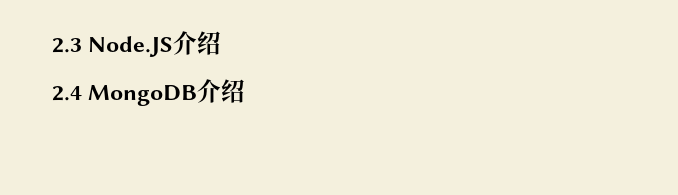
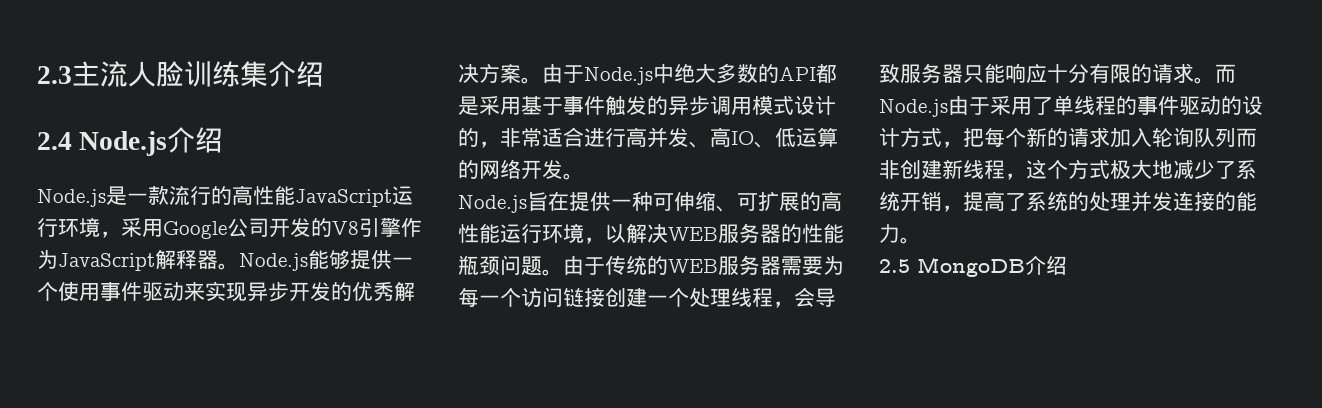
- 2.3 Node.JS介绍
+ 2.3主流人脸训练集介绍
- 2.4 MongoDB介绍
+ 2.4 Node.js介绍
+ Node.js是一款流行的高性能JavaScript运行环境，采用Google公司开发的V8引擎作为JavaScript解释器。Node.js能够提供一个使用事件驱动来实现异步开发的优秀解决方案。由于Node.js中绝大多数的API都是采用基于事件触发的异步调用模式设计的，非常适合进行高并发、高IO、低运算的网络开发。
+ Node.js旨在提供一种可伸缩、可扩展的高性能运行环境，以解决WEB服务器的性能瓶颈问题。由于传统的WEB服务器需要为每一个访问链接创建一个处理线程，会导致服务器只能响应十分有限的请求。而Node.js由于采用了单线程的事件驱动的设计方式，把每个新的请求加入轮询队列而非创建新线程，这个方式极大地减少了系统开销，提高了系统的处理并发连接的能力。
+ 2.5 MongoDB介绍

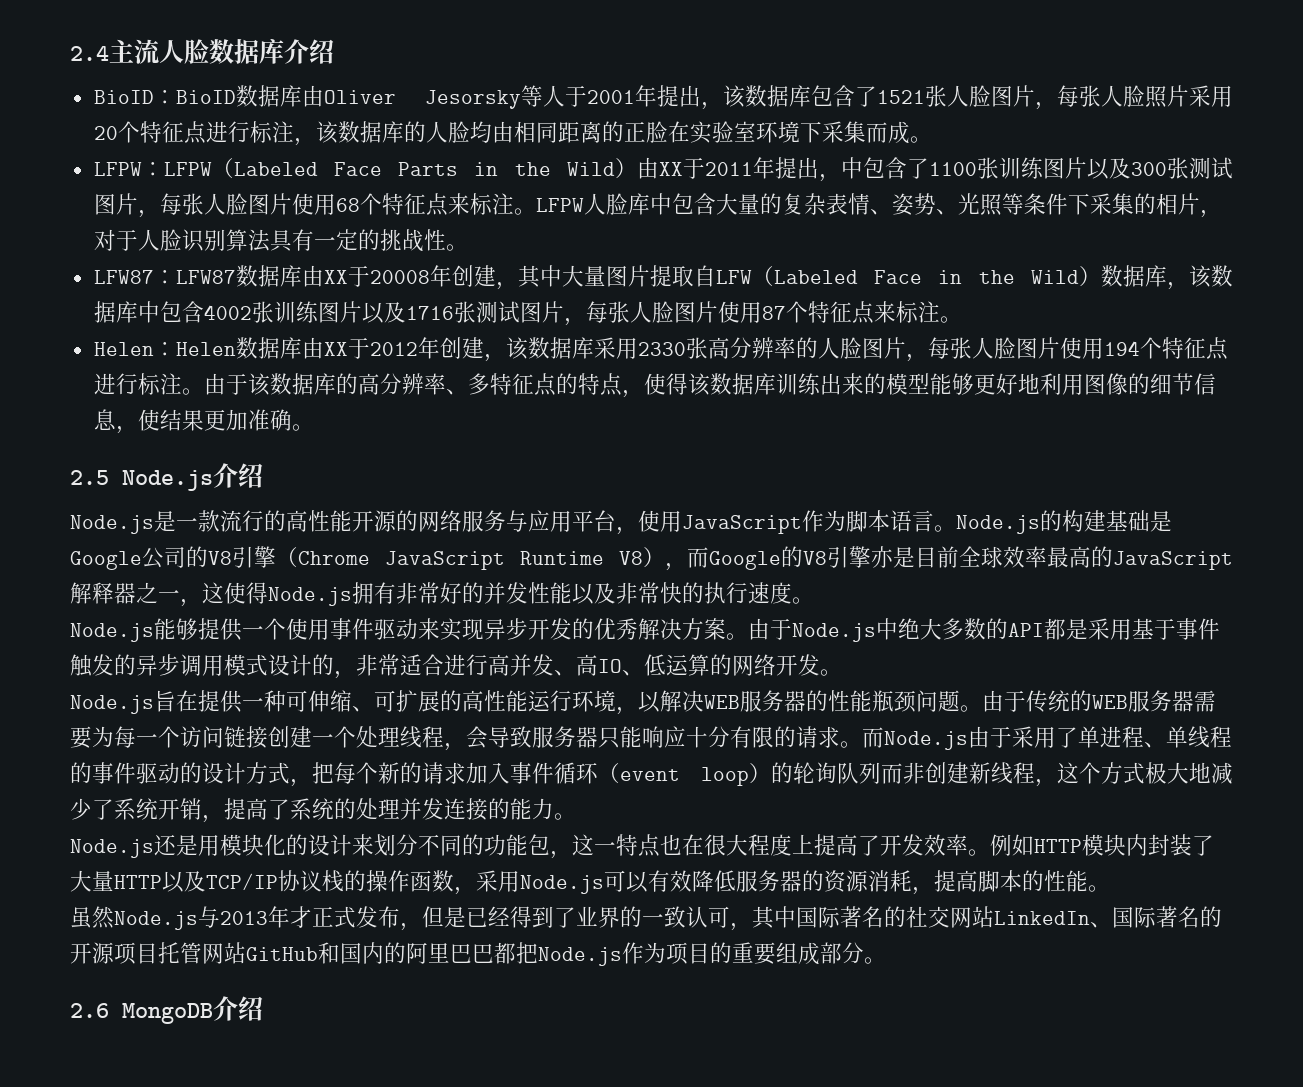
- 2.3主流人脸训练集介绍
- 2.4 Node.js介绍
+ 2.4主流人脸数据库介绍
+ BioID：BioID数据库由Oliver Jesorsky等人于2001年提出，该数据库包含了1521张人脸图片，每张人脸照片采用20个特征点进行标注，该数据库的人脸均由相同距离的正脸在实验室环境下采集而成。
+ LFPW：LFPW（Labeled Face Parts in the Wild）由XX于2011年提出，中包含了1100张训练图片以及300张测试图片，每张人脸图片使用68个特征点来标注。LFPW人脸库中包含大量的复杂表情、姿势、光照等条件下采集的相片，对于人脸识别算法具有一定的挑战性。
+ LFW87：LFW87数据库由XX于20008年创建，其中大量图片提取自LFW（Labeled Face in the Wild）数据库，该数据库中包含4002张训练图片以及1716张测试图片，每张人脸图片使用87个特征点来标注。
+ Helen：Helen数据库由XX于2012年创建，该数据库采用2330张高分辨率的人脸图片，每张人脸图片使用194个特征点进行标注。由于该数据库的高分辨率、多特征点的特点，使得该数据库训练出来的模型能够更好地利用图像的细节信息，使结果更加准确。
+ 2.5 Node.js介绍
- Node.js是一款流行的高性能JavaScript运行环境，采用Google公司开发的V8引擎作为JavaScript解释器。Node.js能够提供一个使用事件驱动来实现异步开发的优秀解决方案。
+ Node.js是一款流行的高性能开源的网络服务与应用平台，使用JavaScript作为脚本语言。Node.js的构建基础是Google公司的V8引擎（Chrome JavaScript Runtime V8），而Google的V8引擎亦是目前全球效率最高的JavaScript解释器之一，这使得Node.js拥有非常好的并发性能以及非常快的执行速度。
+ Node.js能够提供一个使用事件驱动来实现异步开发的优秀解决方案。
- 而Node.js由于采用了单线程的事件驱动的设计方式，把每个新的请求加入轮询队列而非创建新线程，这个方式极大地减少了系统开销，提高了系统的处理并发连接的能力。
+ 而Node.js由于采用了单进程、单线程的事件驱动的设计方式，把每个新的请求加入事件循环（event loop）的轮询队列而非创建新线程，这个方式极大地减少了系统开销，提高了系统的处理并发连接的能力。
- 2.5 MongoDB介绍
+ Node.js还是用模块化的设计来划分不同的功能包，这一特点也在很大程度上提高了开发效率。例如HTTP模块内封装了大量HTTP以及TCP/IP协议栈的操作函数，采用Node.js可以有效降低服务器的资源消耗，提高脚本的性能。
+ 虽然Node.js与2013年才正式发布，但是已经得到了业界的一致认可，其中国际著名的社交网站LinkedIn、国际著名的开源项目托管网站GitHub和国内的阿里巴巴都把Node.js作为项目的重要组成部分。
+ 2.6 MongoDB介绍

